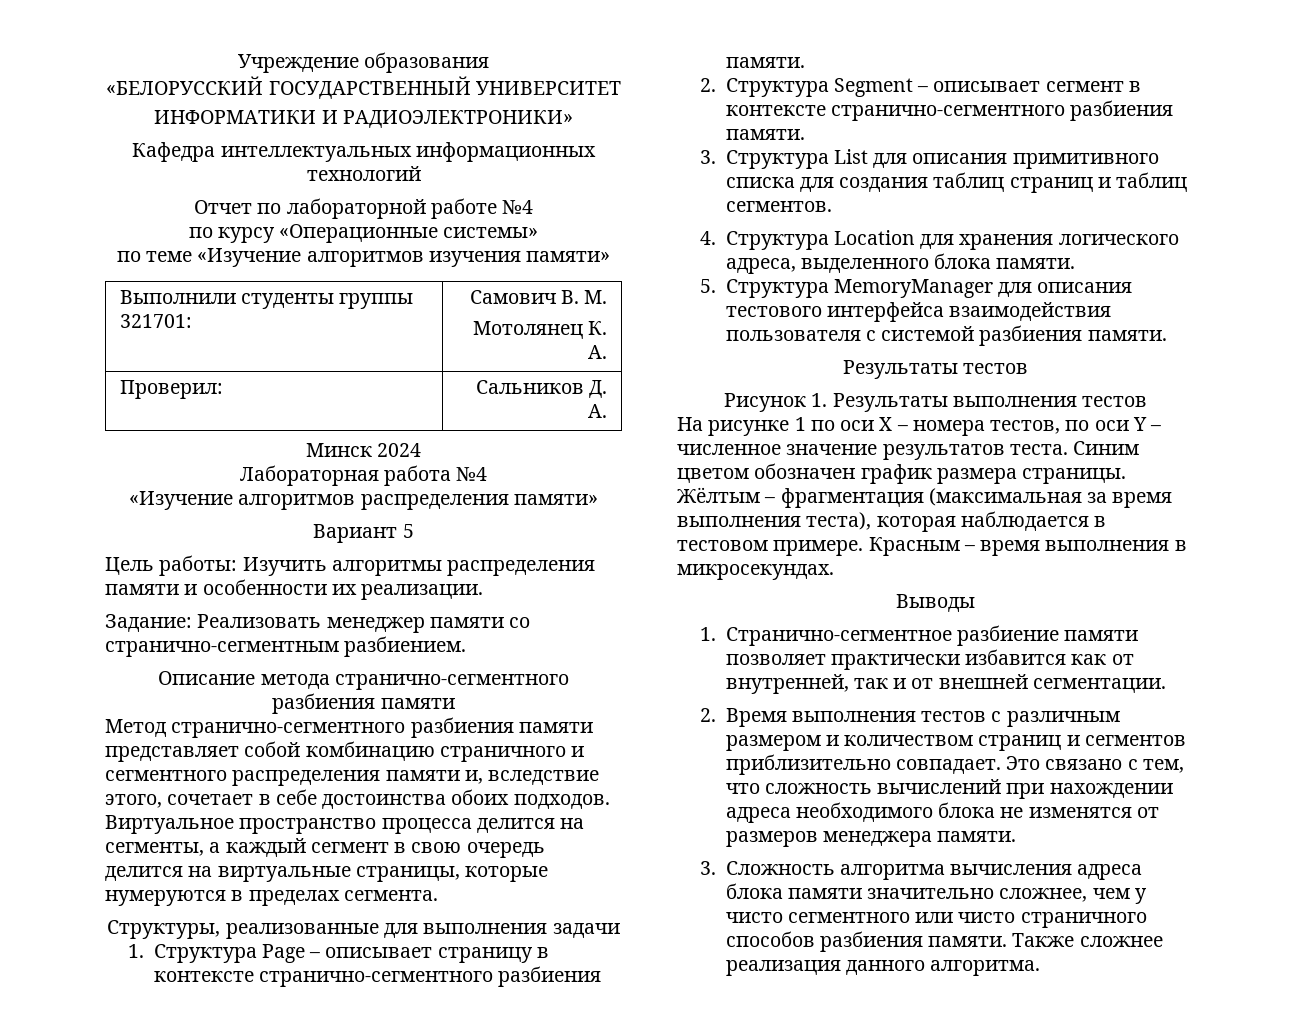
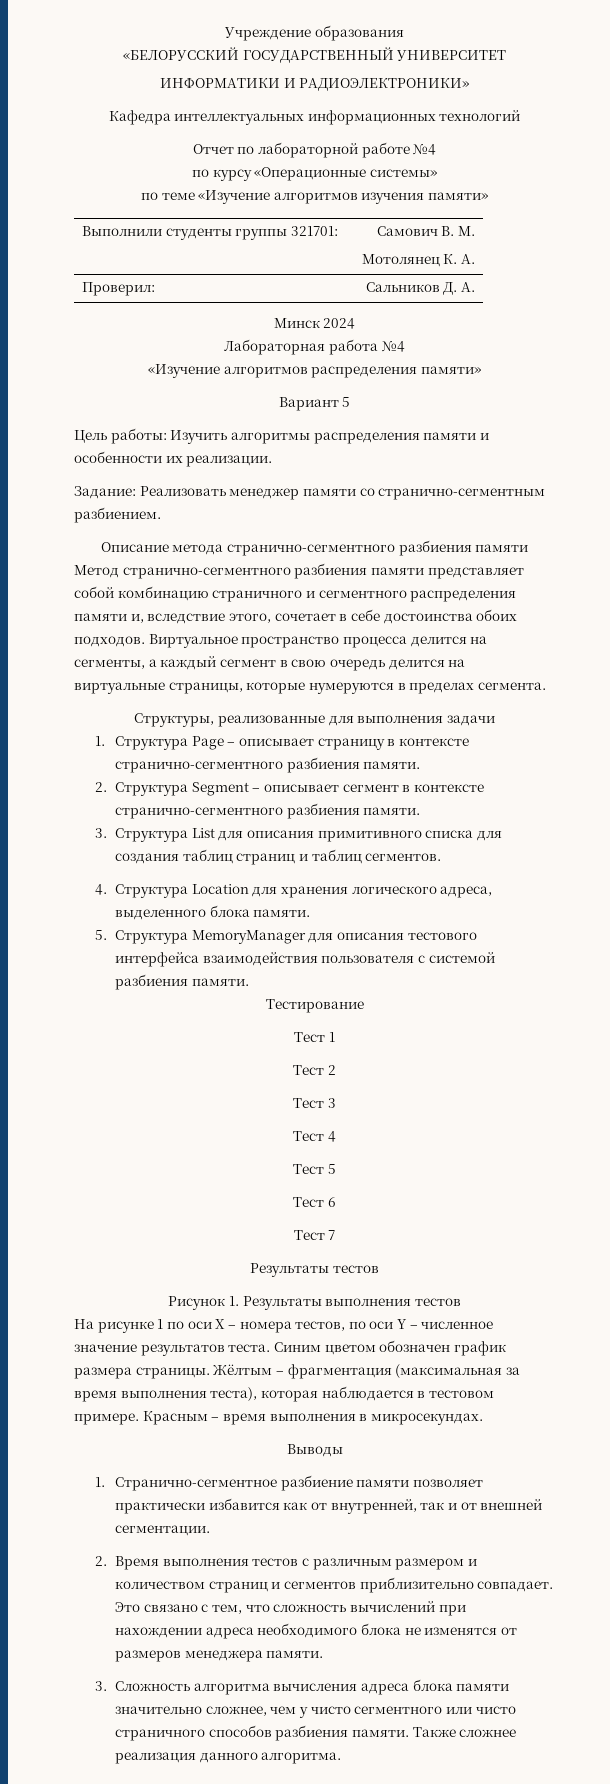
+ Тестирование
+ Тест 1
+ Тест 2
+ Тест 3
+ Тест 4
+ Тест 5
+ Тест 6
+ Тест 7

